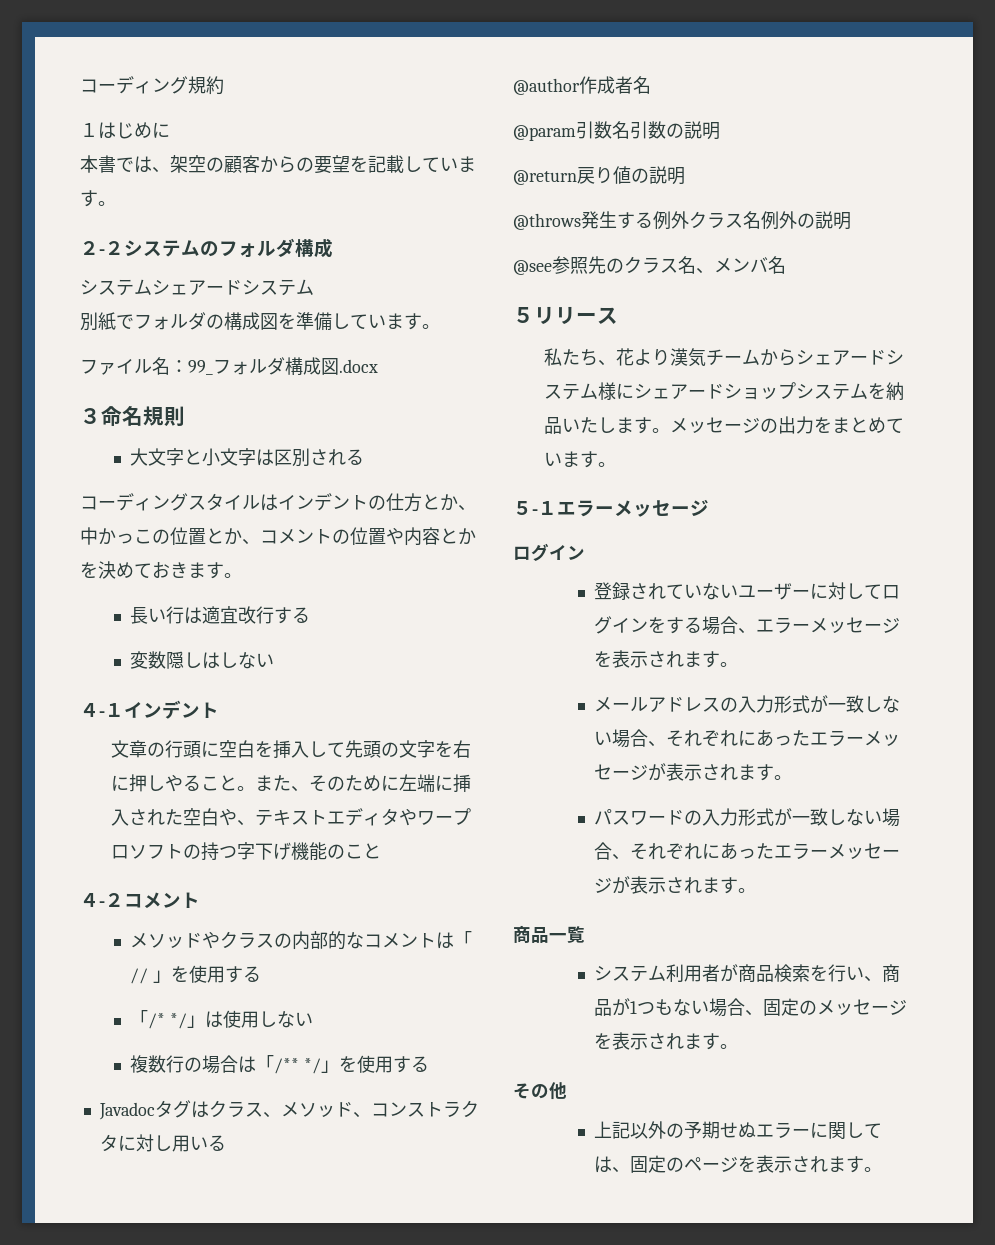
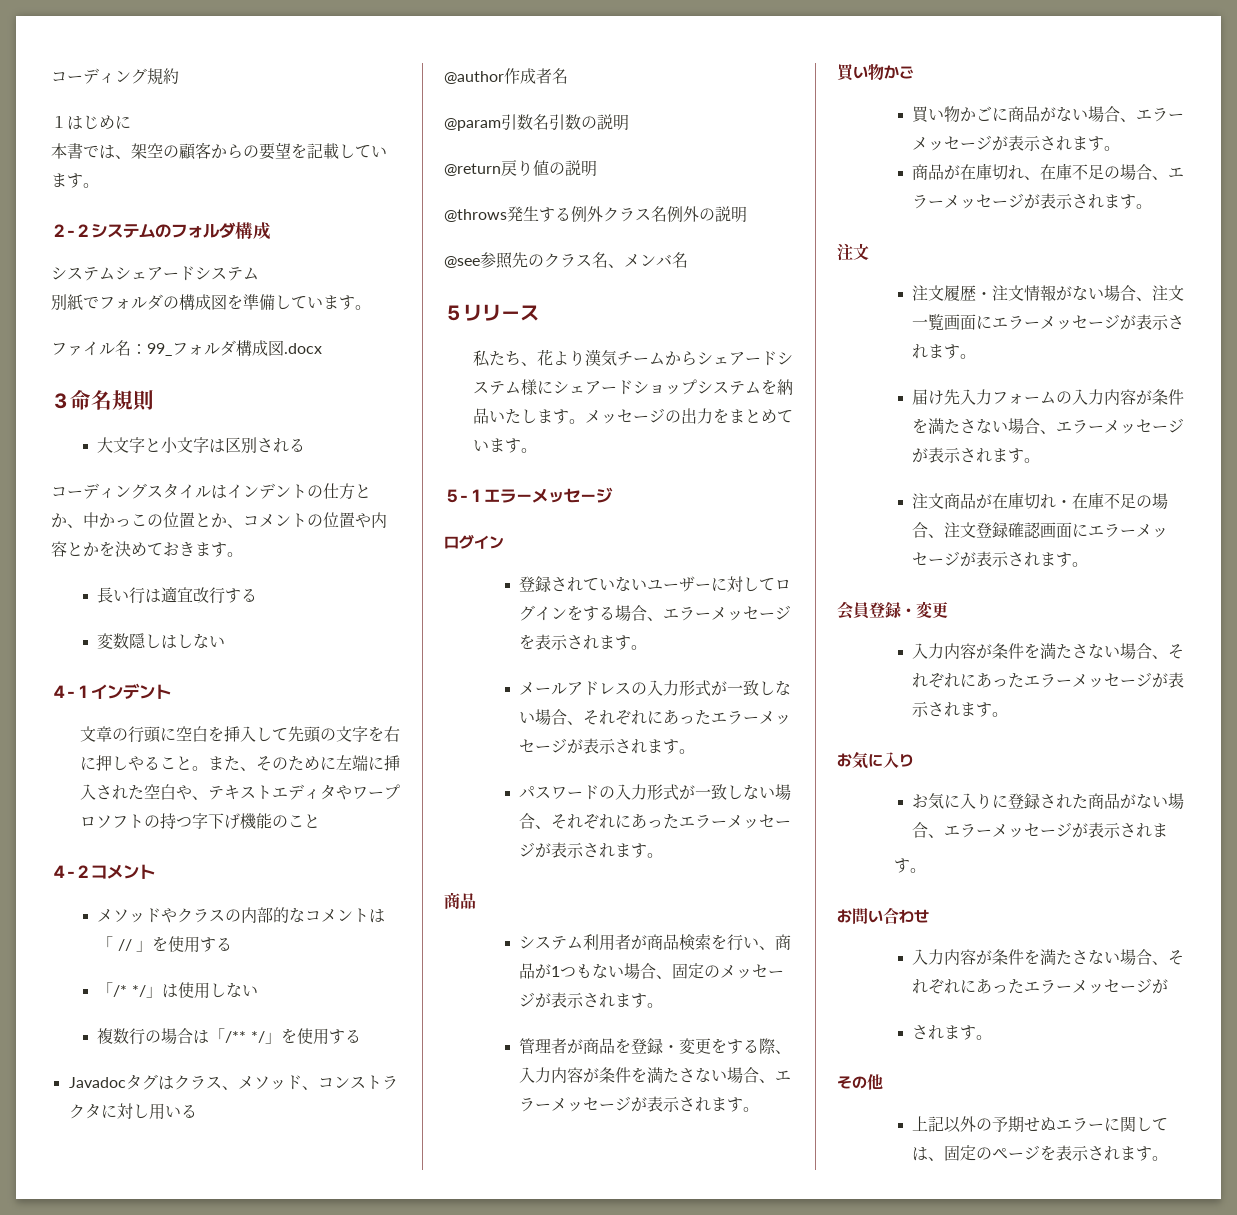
  パスワードの入力形式が一致しない場合、それぞれにあったエラーメッセージが表示されます。
- 商品一覧
+ 商品
- システム利用者が商品検索を行い、商品が1つもない場合、固定のメッセージを表示されます。
+ システム利用者が商品検索を行い、商品が1つもない場合、固定のメッセージが表示されます。
+ 管理者が商品を登録・変更をする際、入力内容が条件を満たさない場合、エラーメッセージが表示されます。
+ 買い物かご
+ 買い物かごに商品がない場合、エラーメッセージが表示されます。
+ 商品が在庫切れ、在庫不足の場合、エラーメッセージが表示されます。
+ 注文
+ 注文履歴・注文情報がない場合、注文一覧画面にエラーメッセージが表示されます。
+ 届け先入力フォームの入力内容が条件を満たさない場合、エラーメッセージが表示されます。
+ 注文商品が在庫切れ・在庫不足の場合、注文登録確認画面にエラーメッセージが表示されます。
+ 会員登録・変更
+ 入力内容が条件を満たさない場合、それぞれにあったエラーメッセージが表示されます。
+ お気に入り
+ お気に入りに登録された商品がない場合、エラーメッセージが表示されま
+ す。
+ お問い合わせ
+ 入力内容が条件を満たさない場合、それぞれにあったエラーメッセージが
+ されます。

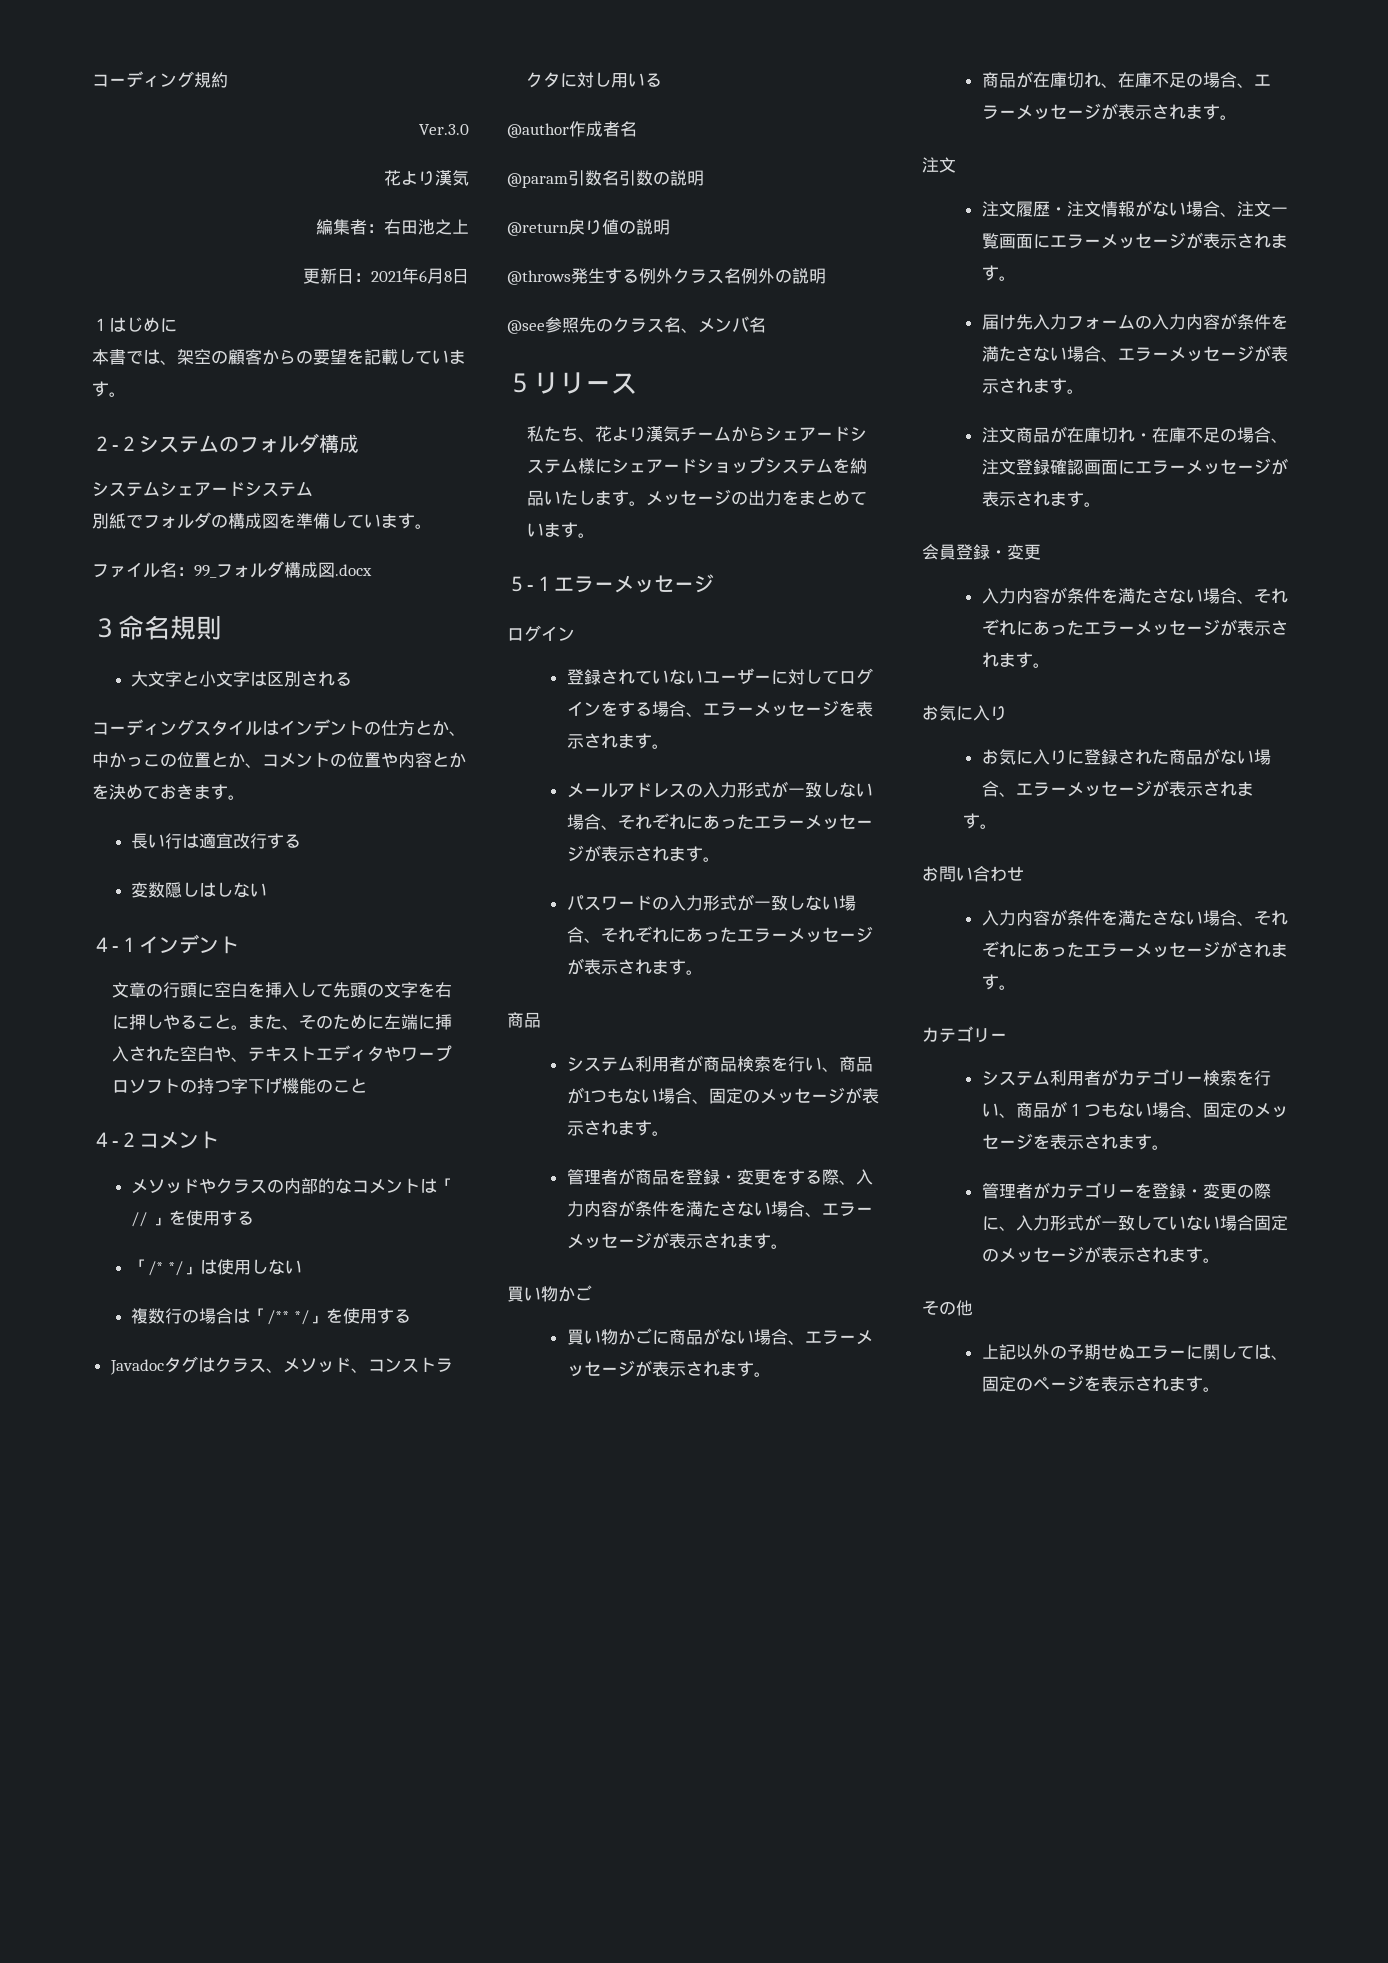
+ Ver.3.0
+ 花より漢気
+ 編集者：右田池之上
+ 更新日：2021年6月8日
  お問い合わせ
- 入力内容が条件を満たさない場合、それぞれにあったエラーメッセージが
- されます。
+ 入力内容が条件を満たさない場合、それぞれにあったエラーメッセージがされます。
+ カテゴリー
+ システム利用者がカテゴリー検索を行い、商品が１つもない場合、固定のメッセージを表示されます。
+ 管理者がカテゴリーを登録・変更の際に、入力形式が一致していない場合固定のメッセージが表示されます。

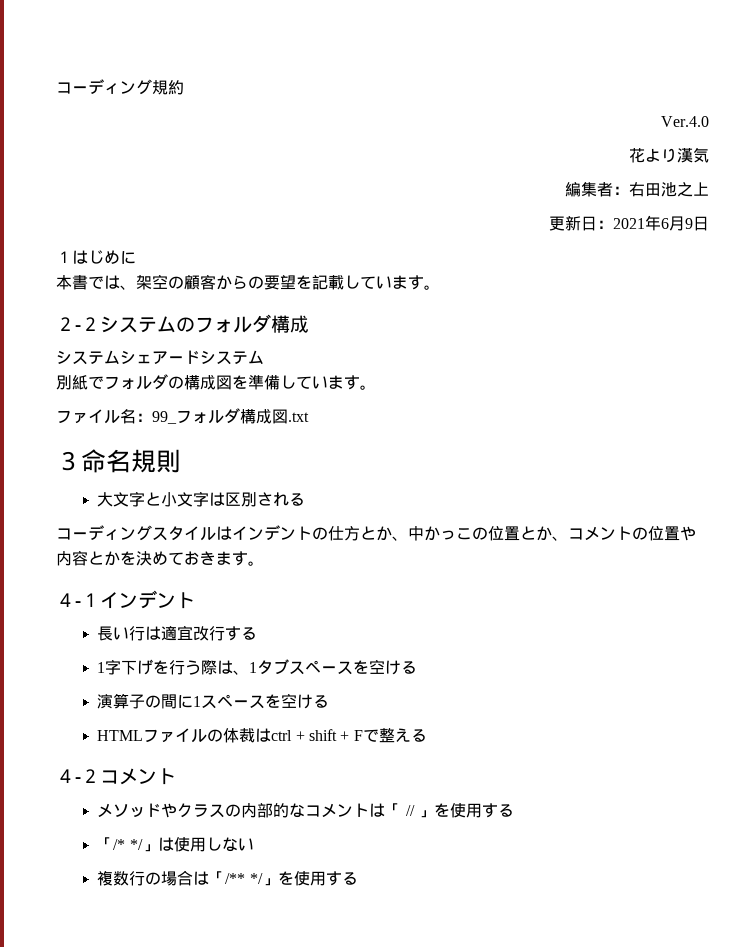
- Ver.3.0
+ Ver.4.0
- 更新日：2021年6月8日
+ 更新日：2021年6月9日
- ファイル名：99_フォルダ構成図.docx
+ ファイル名：99_フォルダ構成図.txt
+ ４-１インデント
- 変数隠しはしない
- ４-１インデント
- 文章の行頭に空白を挿入して先頭の文字を右に押しやること。また、そのために左端に挿入された空白や、テキストエディタやワープロソフトの持つ字下げ機能のこと
+ 1字下げを行う際は、1タブスペースを空ける
+ 演算子の間に1スペースを空ける
+ HTMLファイルの体裁はctrl + shift + Fで整える
- Javadocタグはクラス、メソッド、コンストラクタに対し用いる
- @author作成者名
- @param引数名引数の説明
- @return戻り値の説明
- @throws発生する例外クラス名例外の説明
- @see参照先のクラス名、メンバ名
- ５リリース
- 私たち、花より漢気チームからシェアードシステム様にシェアードショップシステムを納品いたします。メッセージの出力をまとめています。
- ５-１エラーメッセージ
- ログイン
- 登録されていないユーザーに対してログインをする場合、エラーメッセージを表示されます。
- メールアドレスの入力形式が一致しない場合、それぞれにあったエラーメッセージが表示されます。
- パスワードの入力形式が一致しない場合、それぞれにあったエラーメッセージが表示されます。
- 商品
- システム利用者が商品検索を行い、商品が1つもない場合、固定のメッセージが表示されます。
- 管理者が商品を登録・変更をする際、入力内容が条件を満たさない場合、エラーメッセージが表示されます。
- 買い物かご
- 買い物かごに商品がない場合、エラーメッセージが表示されます。
- 商品が在庫切れ、在庫不足の場合、エラーメッセージが表示されます。
- 注文
- 注文履歴・注文情報がない場合、注文一覧画面にエラーメッセージが表示されます。
- 届け先入力フォームの入力内容が条件を満たさない場合、エラーメッセージが表示されます。
- 注文商品が在庫切れ・在庫不足の場合、注文登録確認画面にエラーメッセージが表示されます。
- 会員登録・変更
- 入力内容が条件を満たさない場合、それぞれにあったエラーメッセージが表示されます。
- お気に入り
- お気に入りに登録された商品がない場合、エラーメッセージが表示されま
- す。
- お問い合わせ
- 入力内容が条件を満たさない場合、それぞれにあったエラーメッセージがされます。
- カテゴリー
- システム利用者がカテゴリー検索を行い、商品が１つもない場合、固定のメッセージを表示されます。
- 管理者がカテゴリーを登録・変更の際に、入力形式が一致していない場合固定のメッセージが表示されます。
- その他
- 上記以外の予期せぬエラーに関しては、固定のページを表示されます。

